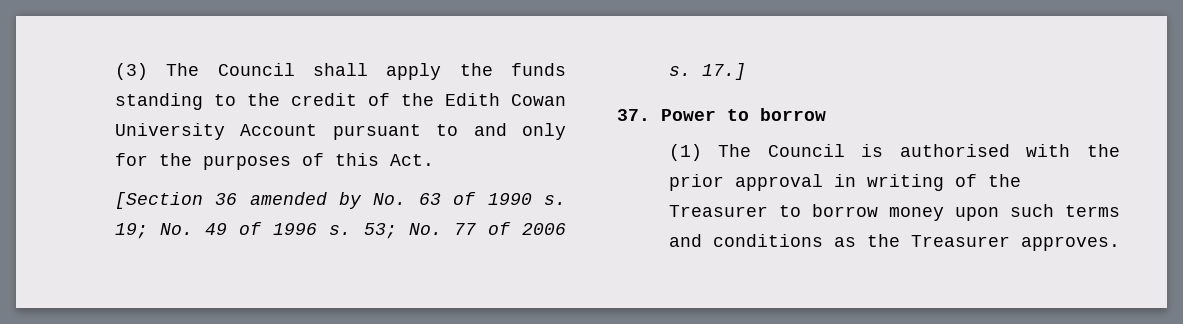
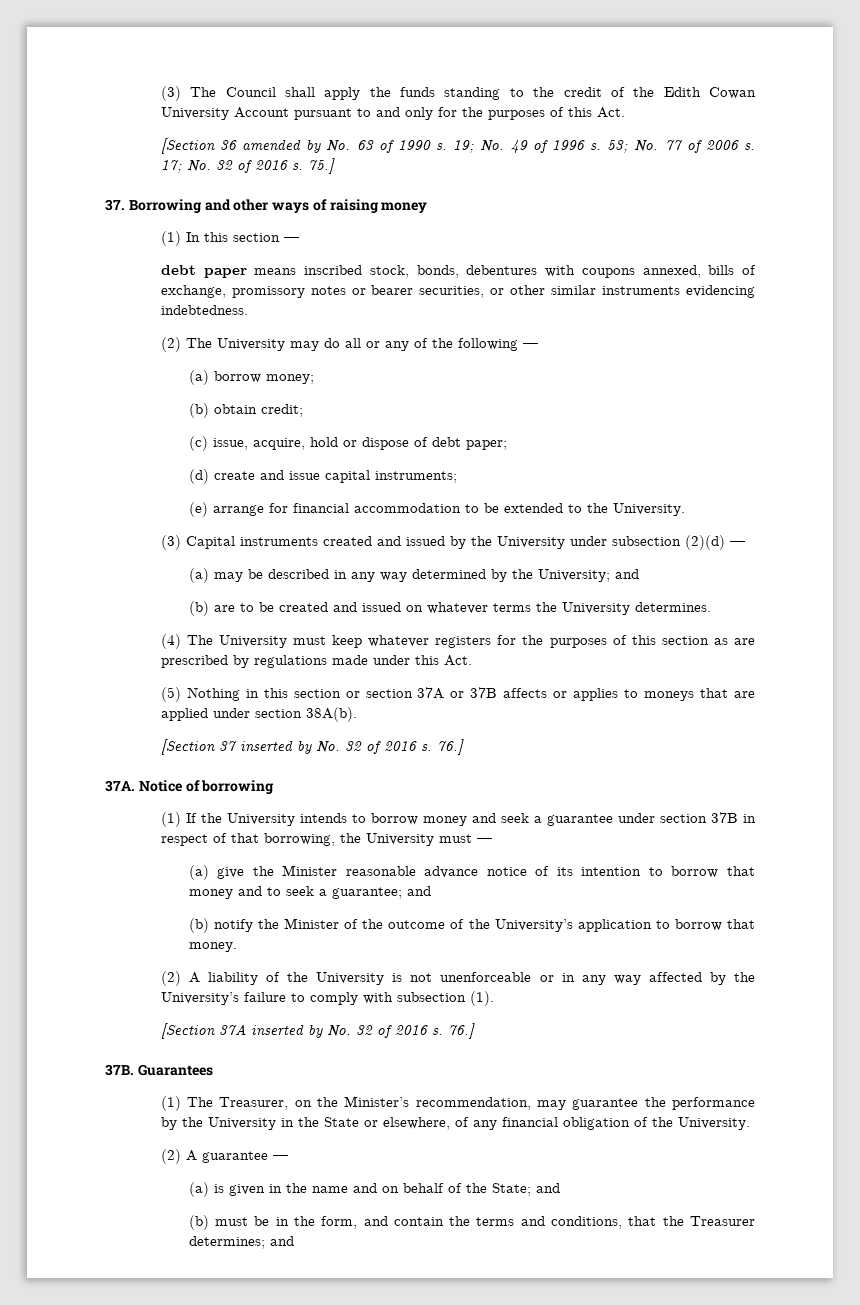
- 17.]
- 37. Power to borrow
- (1) The Council is authorised with the prior approval in writing of the Treasurer to borrow money upon such terms and conditions as the Treasurer approves.
+ 17; No. 32 of 2016 s. 75.]
+ 37. Borrowing and other ways of raising money
+ (1) In this section —
+ debt paper means inscribed stock, bonds, debentures with coupons annexed, bills of exchange, promissory notes or bearer securities, or other similar instruments evidencing indebtedness.
+ (2) The University may do all or any of the following —
+ (a) borrow money;
+ (b) obtain credit;
+ (c) issue, acquire, hold or dispose of debt paper;
+ (d) create and issue capital instruments;
+ (e) arrange for financial accommodation to be extended to the University.
+ (3) Capital instruments created and issued by the University under subsection (2)(d) —
+ (a) may be described in any way determined by the University; and
+ (b) are to be created and issued on whatever terms the University determines.
+ (4) The University must keep whatever registers for the purposes of this section as are prescribed by regulations made under this Act.
+ (5) Nothing in this section or section 37A or 37B affects or applies to moneys that are applied under section 38A(b).
+ [Section 37 inserted by No. 32 of 2016 s. 76.]
+ 37A. Notice of borrowing
+ (1) If the University intends to borrow money and seek a guarantee under section 37B in respect of that borrowing, the University must —
+ (a) give the Minister reasonable advance notice of its intention to borrow that money and to seek a guarantee; and
+ (b) notify the Minister of the outcome of the University’s application to borrow that money.
+ (2) A liability of the University is not unenforceable or in any way affected by the University’s failure to comply with subsection (1).
+ [Section 37A inserted by No. 32 of 2016 s. 76.]
+ 37B. Guarantees
+ (1) The Treasurer, on the Minister’s recommendation, may guarantee the performance by the University in the State or elsewhere, of any financial obligation of the University.
+ (2) A guarantee —
+ (a) is given in the name and on behalf of the State; and
+ (b) must be in the form, and contain the terms and conditions, that the Treasurer determines; and

